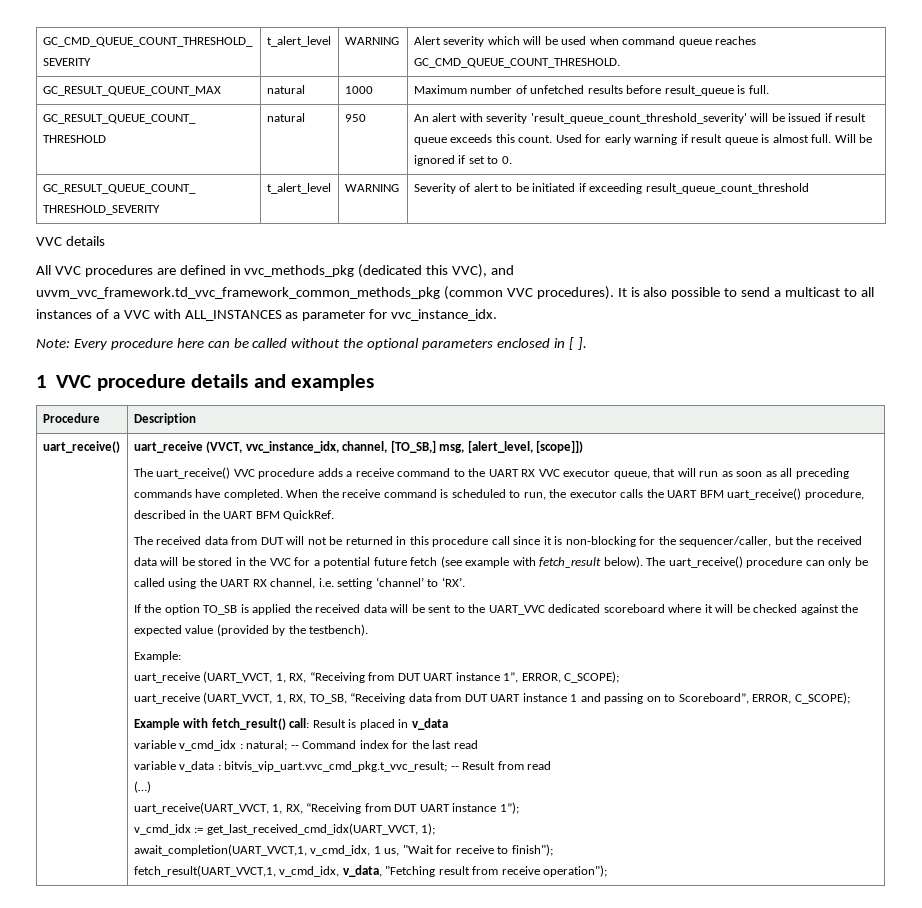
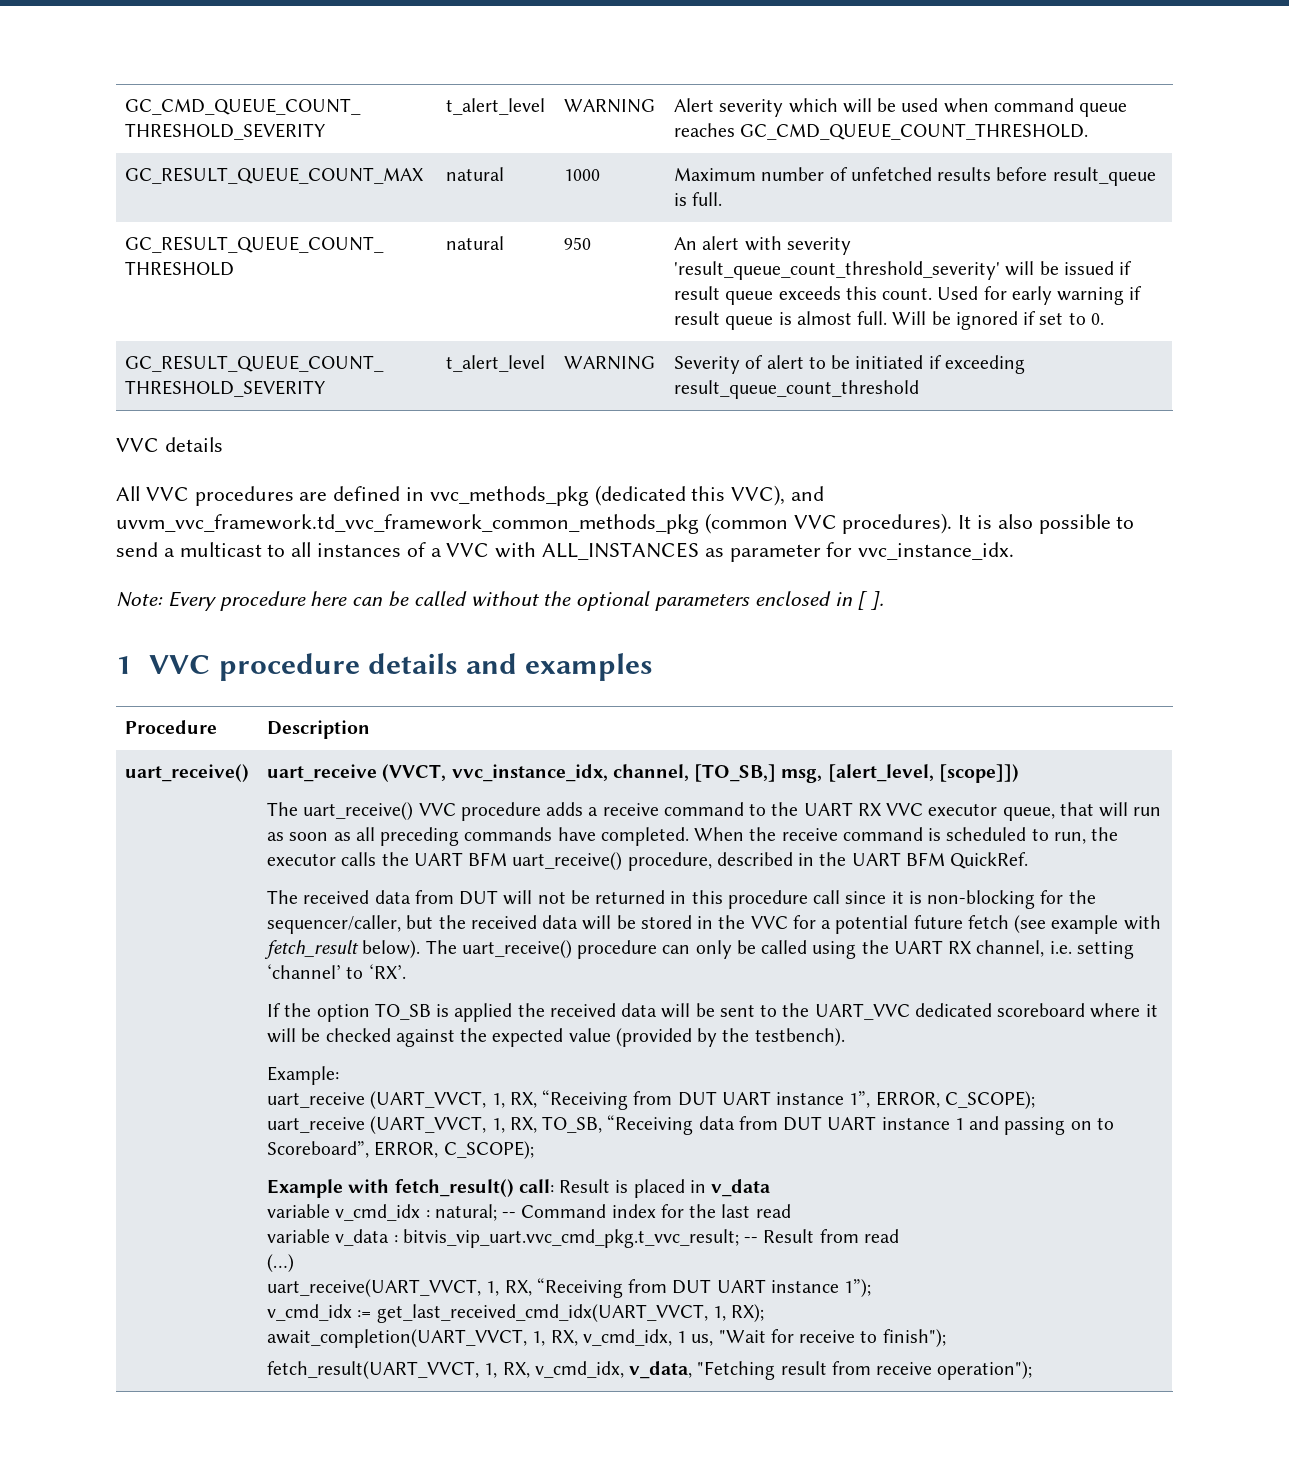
- v_cmd_idx := get_last_received_cmd_idx(UART_VVCT, 1);
- await_completion(UART_VVCT,1, v_cmd_idx, 1 us, "Wait for receive to finish");
+ v_cmd_idx := get_last_received_cmd_idx(UART_VVCT, 1, RX);
+ await_completion(UART_VVCT, 1, RX, v_cmd_idx, 1 us, "Wait for receive to finish");
- fetch_result(UART_VVCT,1, v_cmd_idx, v_data, "Fetching result from receive operation");
+ fetch_result(UART_VVCT, 1, RX, v_cmd_idx, v_data, "Fetching result from receive operation");

